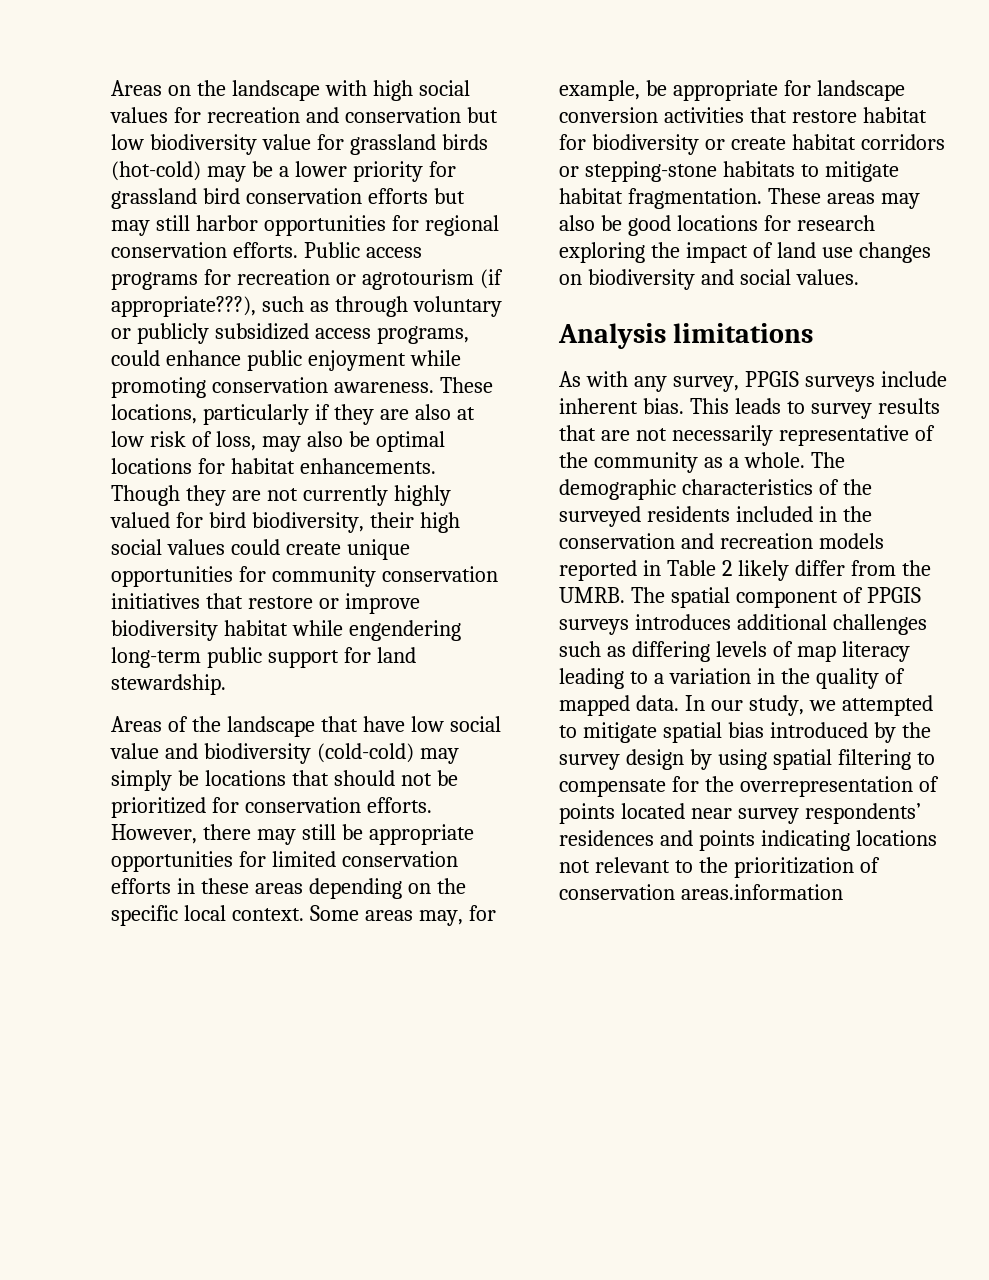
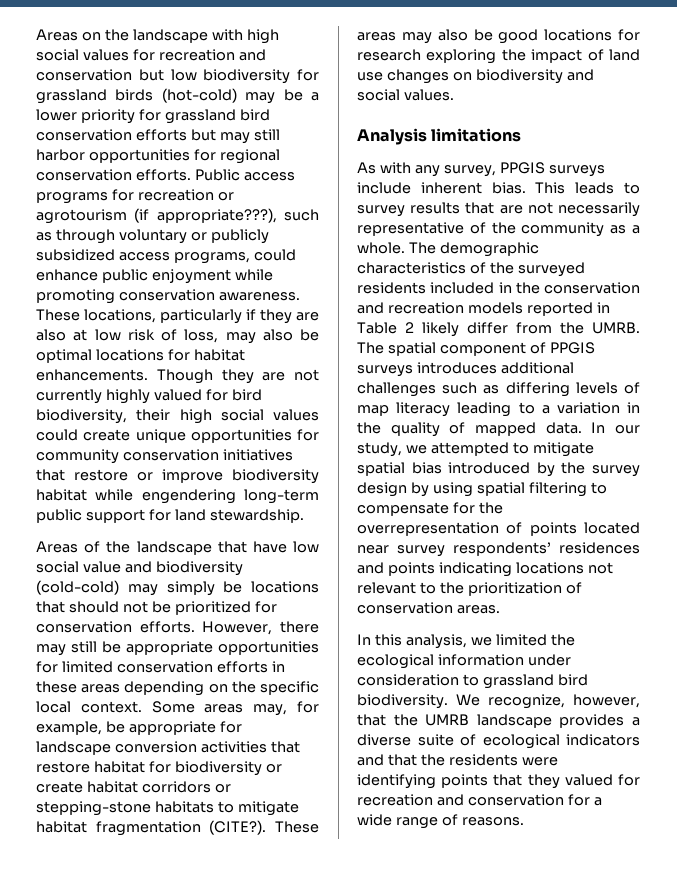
- Areas on the landscape with high social values for recreation and conservation but low biodiversity value for grassland birds (hot-cold) may be a lower priority for grassland bird conservation efforts but may still harbor opportunities for regional conservation efforts.
+ Areas on the landscape with high social values for recreation and conservation but low biodiversity for grassland birds (hot-cold) may be a lower priority for grassland bird conservation efforts but may still harbor opportunities for regional conservation efforts.
- Some areas may, for example, be appropriate for landscape conversion activities that restore habitat for biodiversity or create habitat corridors or stepping-stone habitats to mitigate habitat fragmentation.
+ Some areas may, for example, be appropriate for landscape conversion activities that restore habitat for biodiversity or create habitat corridors or stepping-stone habitats to mitigate habitat fragmentation (CITE?).
- In our study, we attempted to mitigate spatial bias introduced by the survey design by using spatial filtering to compensate for the overrepresentation of points located near survey respondents’ residences and points indicating locations not relevant to the prioritization of conservation areas.information
+ In our study, we attempted to mitigate spatial bias introduced by the survey design by using spatial filtering to compensate for the overrepresentation of points located near survey respondents’ residences and points indicating locations not relevant to the prioritization of conservation areas.
+ In this analysis, we limited the ecological information under consideration to grassland bird biodiversity. We recognize, however, that the UMRB landscape provides a diverse suite of ecological indicators and that the residents were identifying points that they valued for recreation and conservation for a wide range of reasons.

